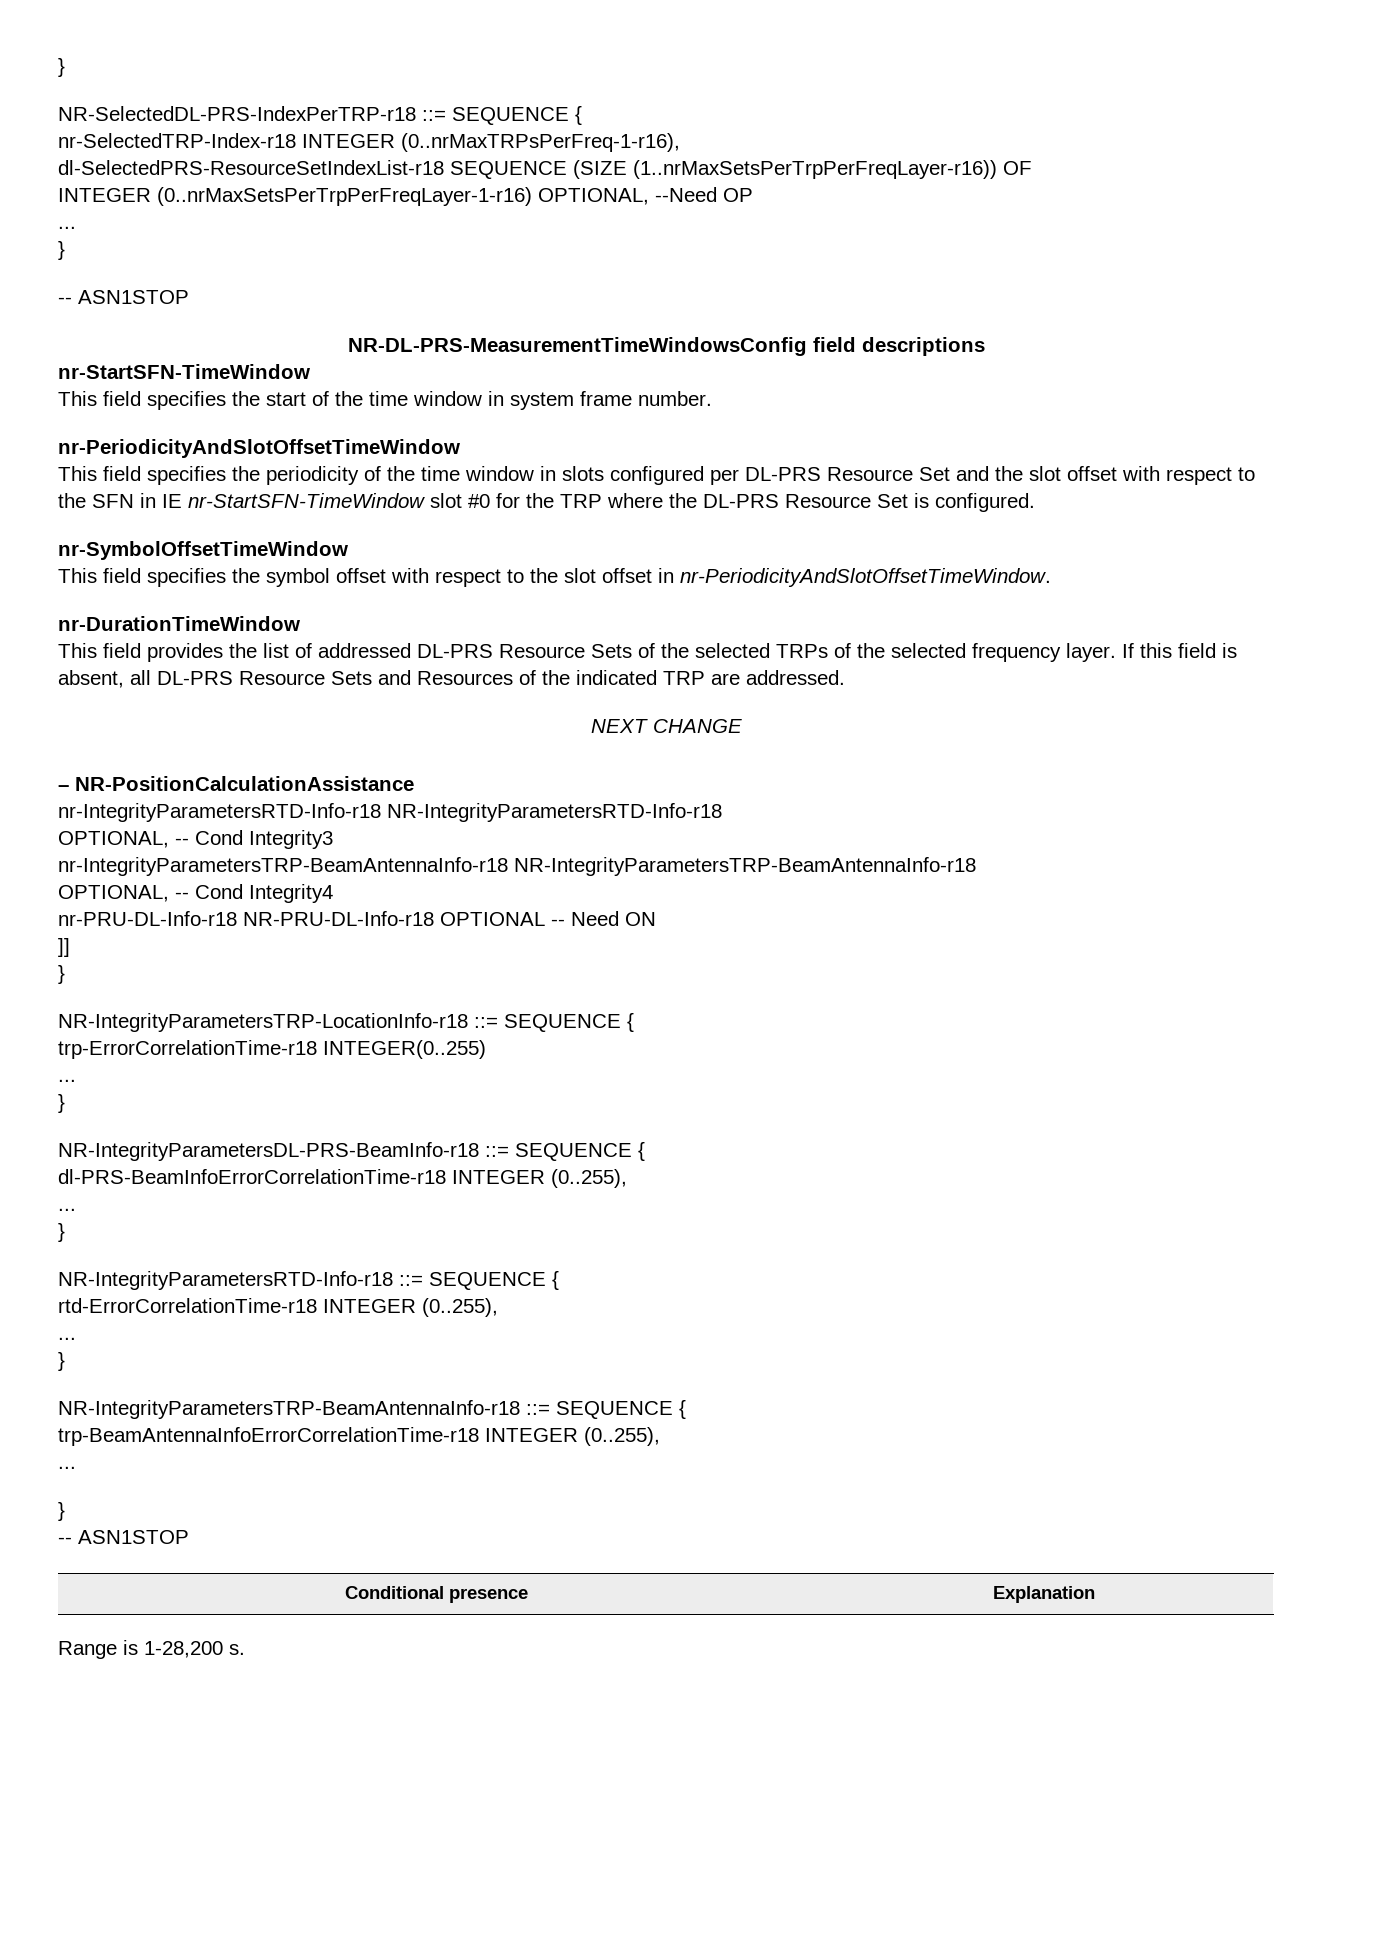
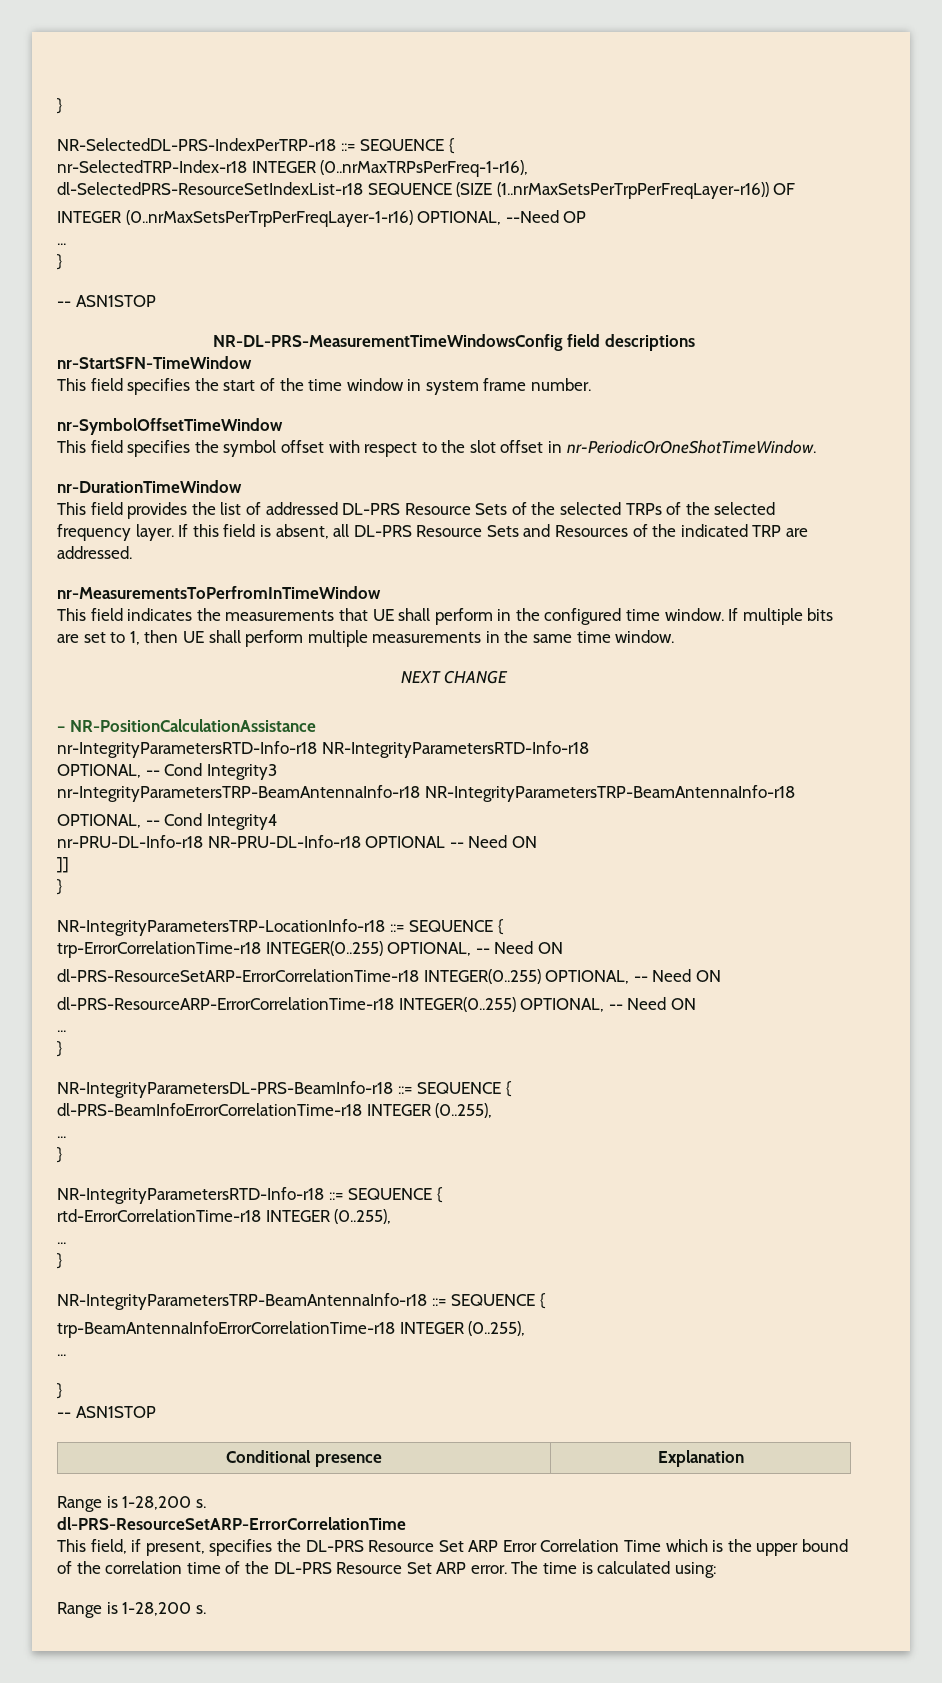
- nr-PeriodicityAndSlotOffsetTimeWindow
- This field specifies the periodicity of the time window in slots configured per DL-PRS Resource Set and the slot offset with respect to the SFN in IE nr-StartSFN-TimeWindow slot #0 for the TRP where the DL-PRS Resource Set is configured.
- This field specifies the symbol offset with respect to the slot offset in nr-PeriodicityAndSlotOffsetTimeWindow.
+ This field specifies the symbol offset with respect to the slot offset in nr-PeriodicOrOneShotTimeWindow.
+ nr-MeasurementsToPerfromInTimeWindow
+ This field indicates the measurements that UE shall perform in the configured time window. If multiple bits are set to 1, then UE shall perform multiple measurements in the same time window.
- trp-ErrorCorrelationTime-r18 INTEGER(0..255)
+ trp-ErrorCorrelationTime-r18 INTEGER(0..255) OPTIONAL, -- Need ON
+ dl-PRS-ResourceSetARP-ErrorCorrelationTime-r18 INTEGER(0..255) OPTIONAL, -- Need ON
+ dl-PRS-ResourceARP-ErrorCorrelationTime-r18 INTEGER(0..255) OPTIONAL, -- Need ON
+ dl-PRS-ResourceSetARP-ErrorCorrelationTime
+ This field, if present, specifies the DL-PRS Resource Set ARP Error Correlation Time which is the upper bound of the correlation time of the DL-PRS Resource Set ARP error. The time is calculated using:
+ Range is 1-28,200 s.

